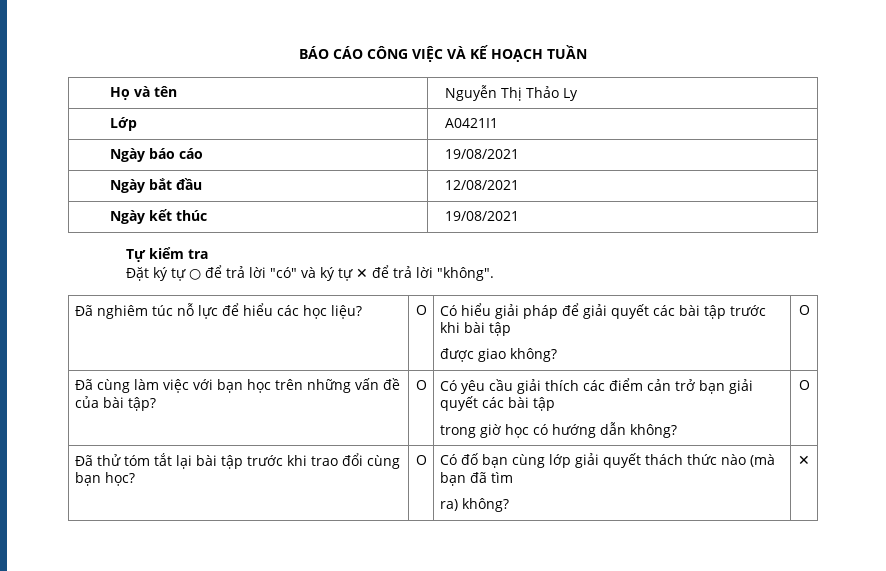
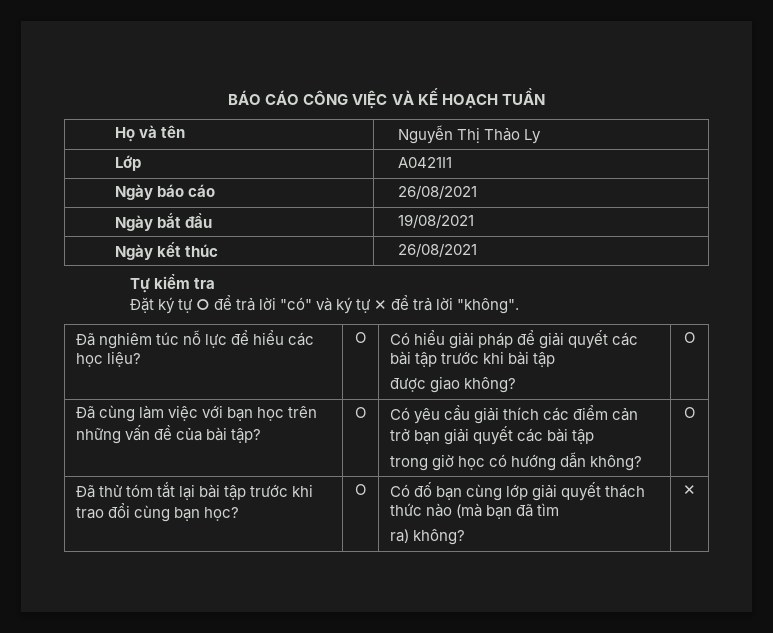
- Ngày báo cáo | 19/08/2021
+ Ngày báo cáo | 26/08/2021
- Ngày bắt đầu | 12/08/2021
+ Ngày bắt đầu | 19/08/2021
- Ngày kết thúc | 19/08/2021
+ Ngày kết thúc | 26/08/2021

